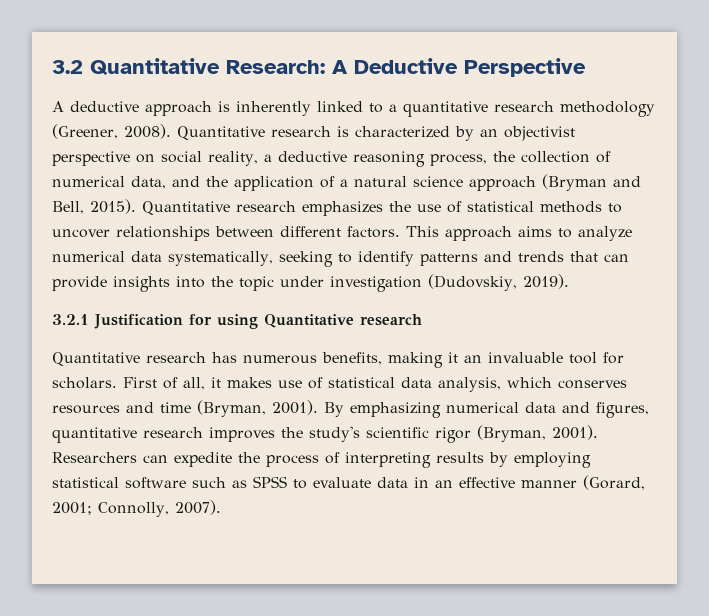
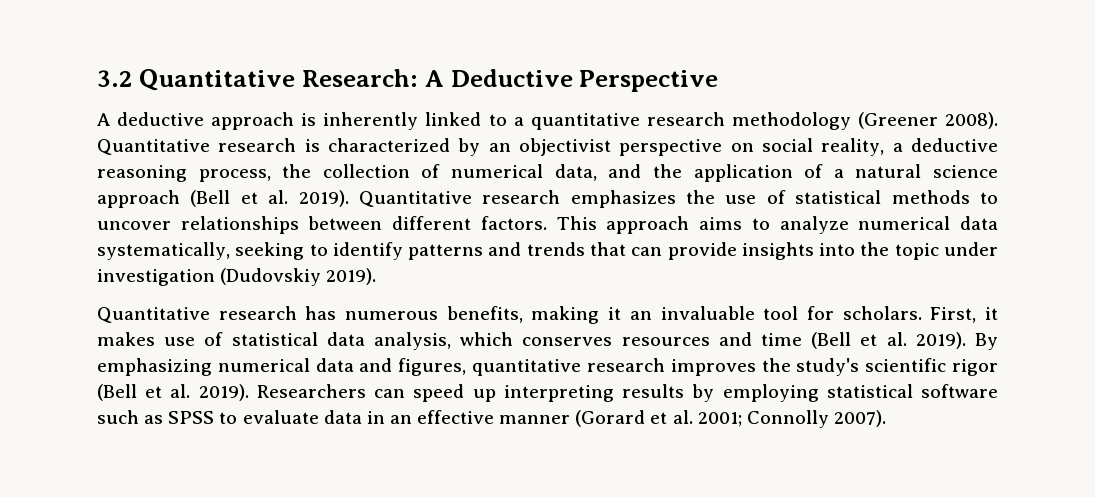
- A deductive approach is inherently linked to a quantitative research methodology (Greener, 2008).
+ A deductive approach is inherently linked to a quantitative research methodology (Greener 2008).
- Quantitative research is characterized by an objectivist perspective on social reality, a deductive reasoning process, the collection of numerical data, and the application of a natural science approach (Bryman and Bell, 2015).
+ Quantitative research is characterized by an objectivist perspective on social reality, a deductive reasoning process, the collection of numerical data, and the application of a natural science approach (Bell et al. 2019).
- This approach aims to analyze numerical data systematically, seeking to identify patterns and trends that can provide insights into the topic under investigation (Dudovskiy, 2019).
- 3.2.1 Justification for using Quantitative research
+ This approach aims to analyze numerical data systematically, seeking to identify patterns and trends that can provide insights into the topic under investigation (Dudovskiy 2019).
- First of all, it makes use of statistical data analysis, which conserves resources and time (Bryman, 2001).
+ First, it makes use of statistical data analysis, which conserves resources and time (Bell et al. 2019).
- By emphasizing numerical data and figures, quantitative research improves the study's scientific rigor (Bryman, 2001). Researchers can expedite the process of interpreting results by employing statistical software such as SPSS to evaluate data in an effective manner (Gorard, 2001; Connolly, 2007).
+ By emphasizing numerical data and figures, quantitative research improves the study's scientific rigor (Bell et al. 2019). Researchers can speed up interpreting results by employing statistical software such as SPSS to evaluate data in an effective manner (Gorard et al. 2001; Connolly 2007).

